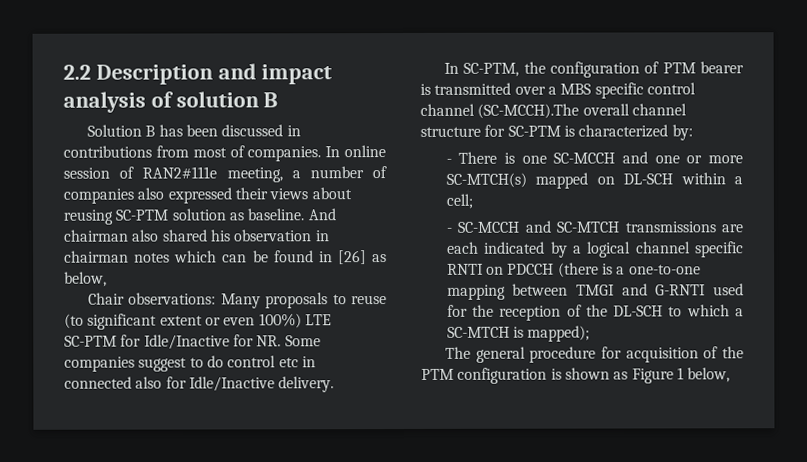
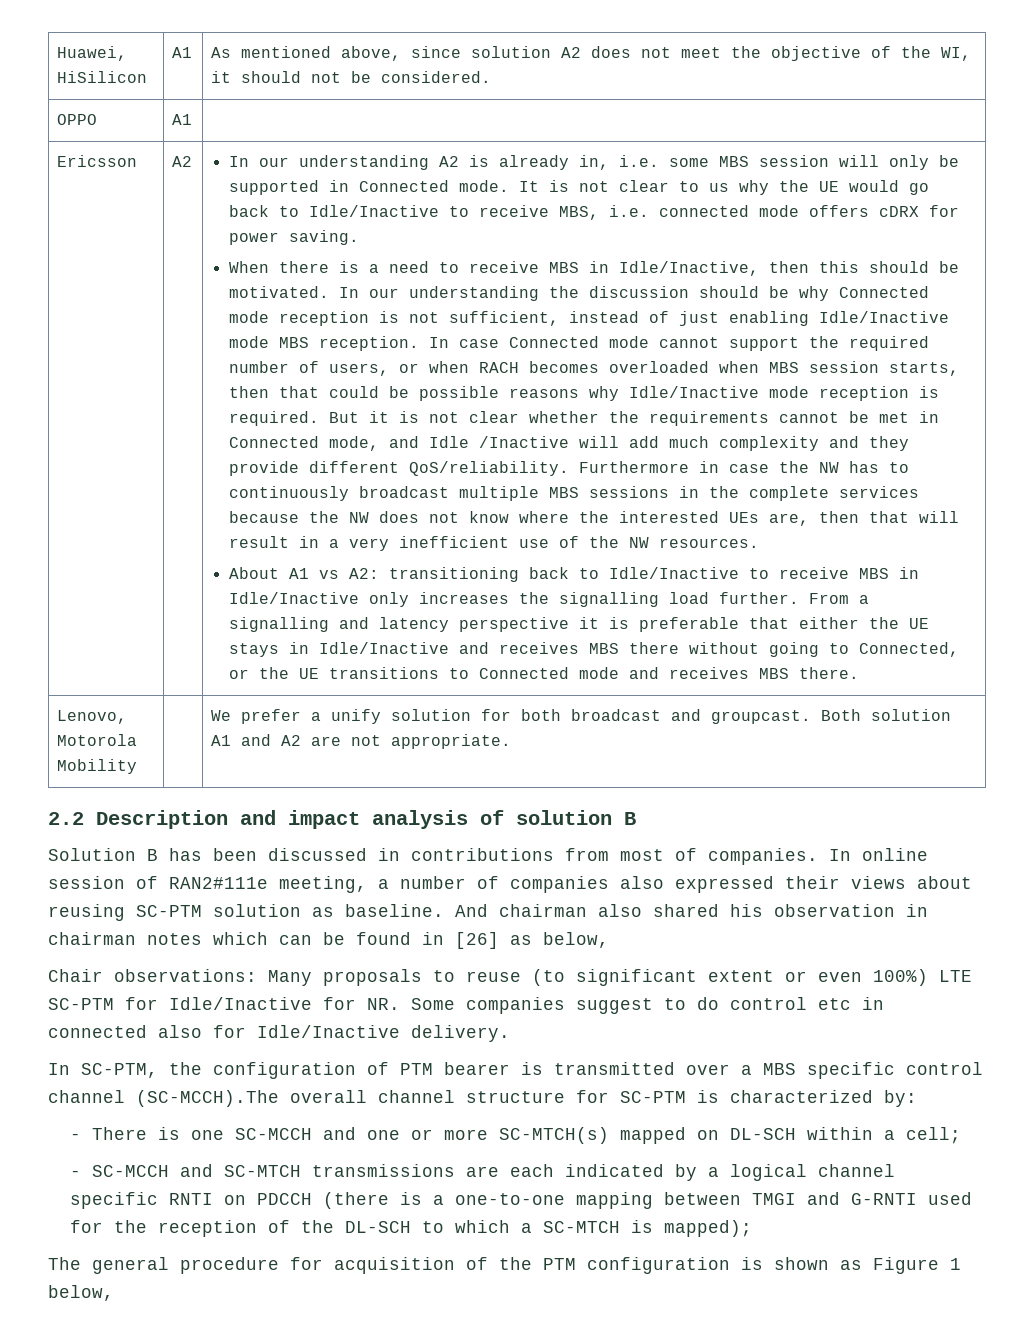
+ Huawei, HiSilicon | A1 | As mentioned above, since solution A2 does not meet the objective of the WI, it should not be considered.
+ OPPO | A1 |
+ Ericsson | A2 | In our understanding A2 is already in, i.e. some MBS session will only be supported in Connected mode. It is not clear to us why the UE would go back to Idle/Inactive to receive MBS, i.e. connected mode offers cDRX for power saving.
+ When there is a need to receive MBS in Idle/Inactive, then this should be motivated. In our understanding the discussion should be why Connected mode reception is not sufficient, instead of just enabling Idle/Inactive mode MBS reception. In case Connected mode cannot support the required number of users, or when RACH becomes overloaded when MBS session starts, then that could be possible reasons why Idle/Inactive mode reception is required. But it is not clear whether the requirements cannot be met in Connected mode, and Idle /Inactive will add much complexity and they provide different QoS/reliability. Furthermore in case the NW has to continuously broadcast multiple MBS sessions in the complete services because the NW does not know where the interested UEs are, then that will result in a very inefficient use of the NW resources.
+ About A1 vs A2: transitioning back to Idle/Inactive to receive MBS in Idle/Inactive only increases the signalling load further. From a signalling and latency perspective it is preferable that either the UE stays in Idle/Inactive and receives MBS there without going to Connected, or the UE transitions to Connected mode and receives MBS there.
+ Lenovo, Motorola Mobility | | We prefer a unify solution for both broadcast and groupcast. Both solution A1 and A2 are not appropriate.

